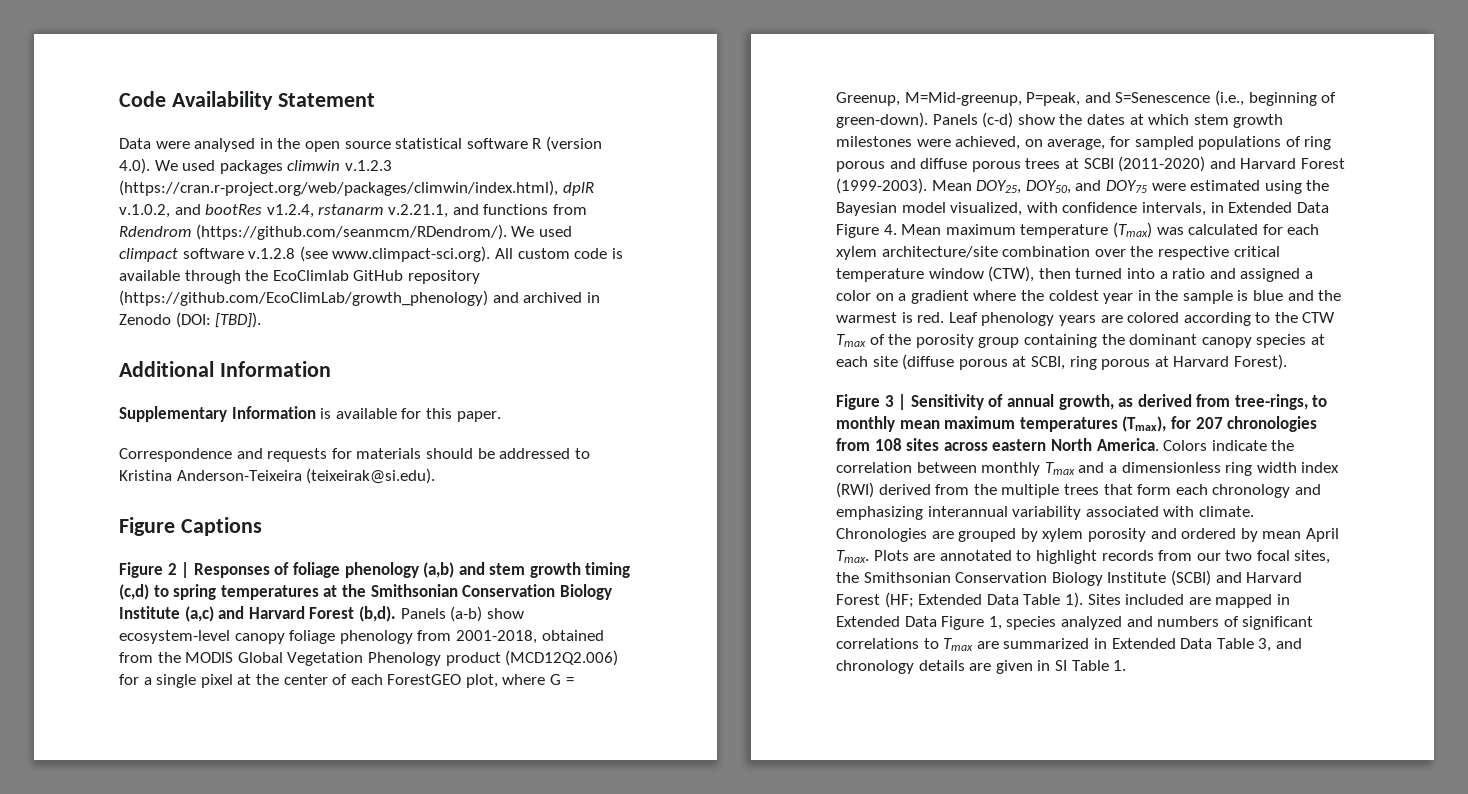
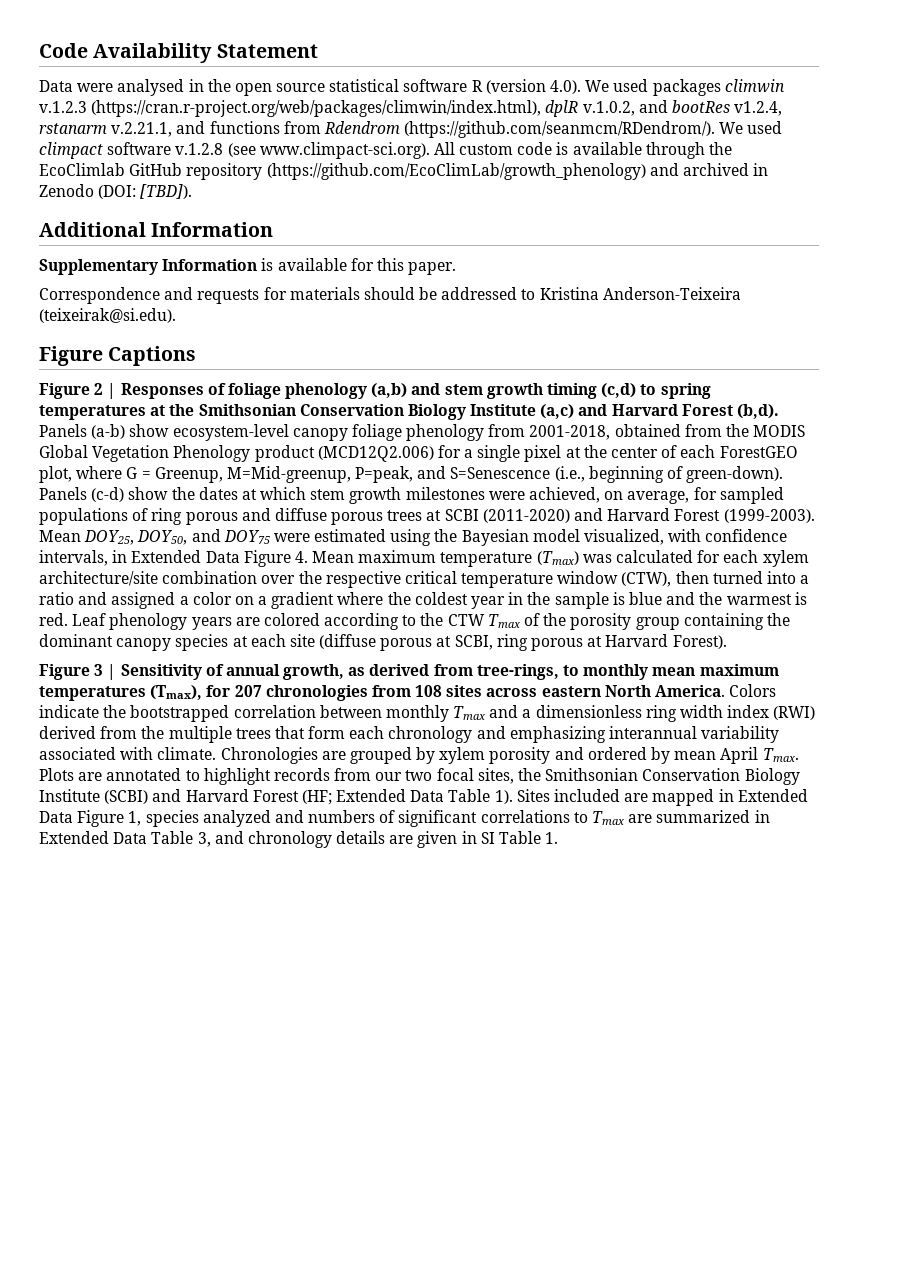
- Colors indicate the correlation between monthly Tmax and a dimensionless ring width index (RWI) derived from the multiple trees that form each chronology and emphasizing interannual variability associated with climate.
+ Colors indicate the bootstrapped correlation between monthly Tmax and a dimensionless ring width index (RWI) derived from the multiple trees that form each chronology and emphasizing interannual variability associated with climate.

